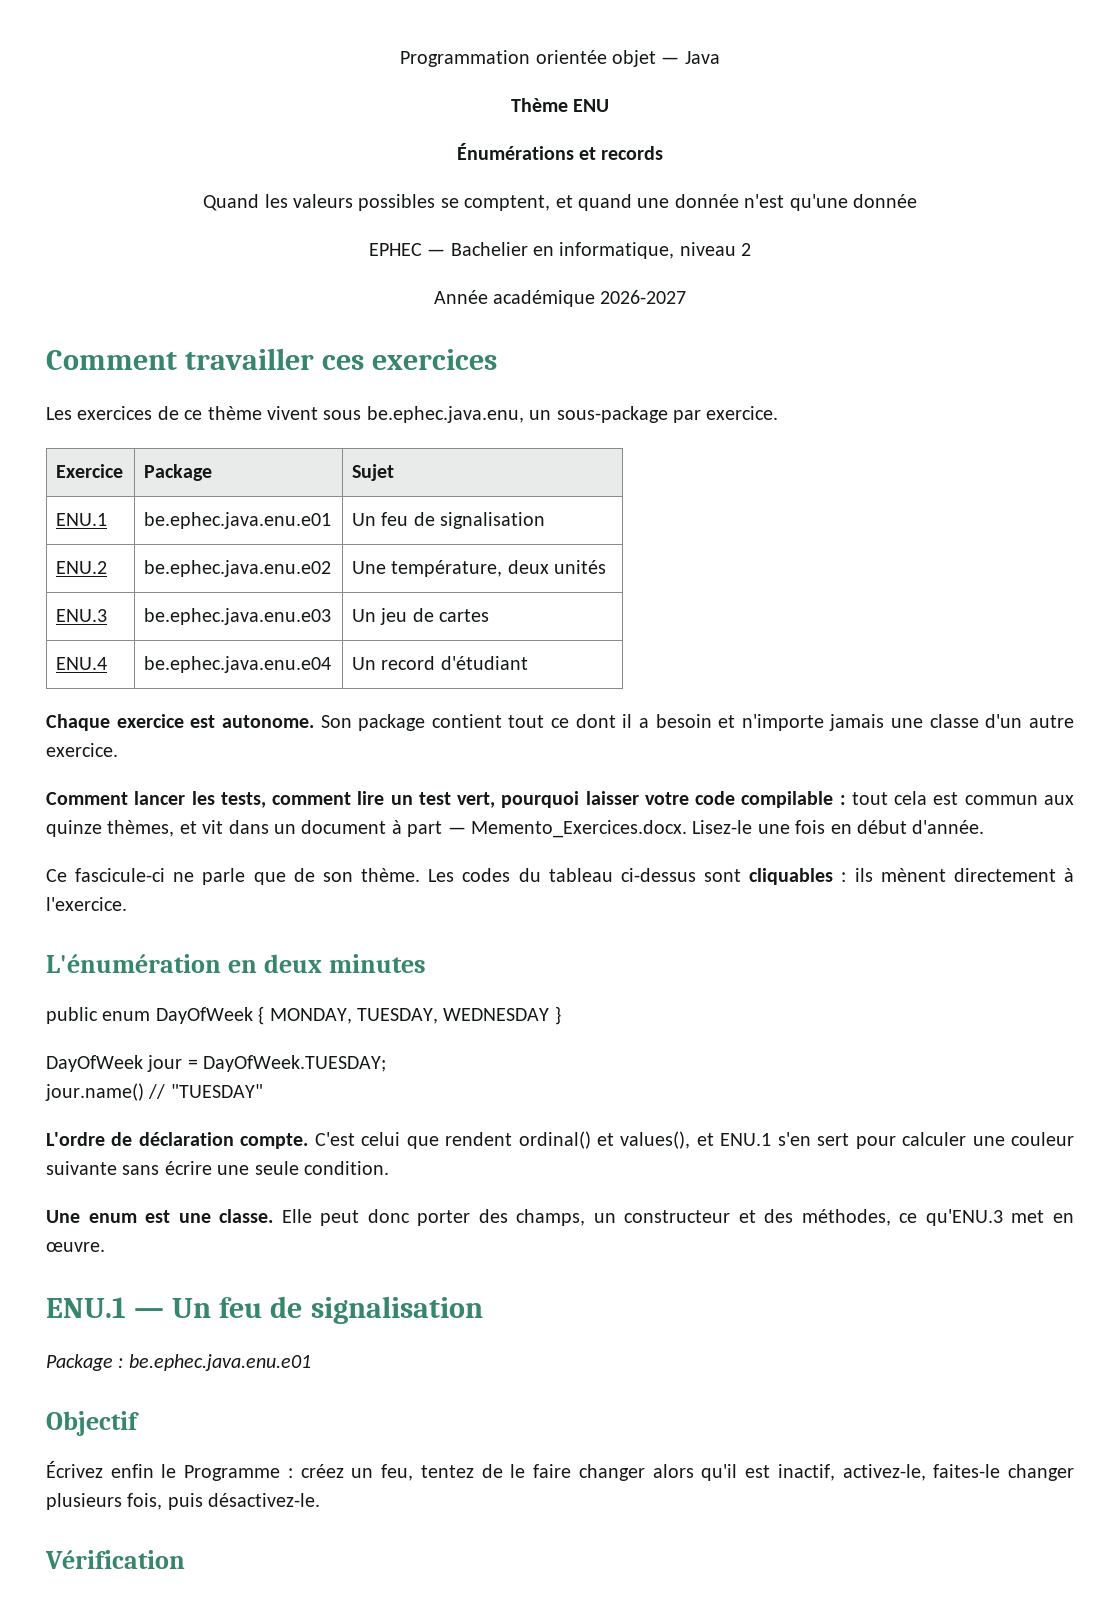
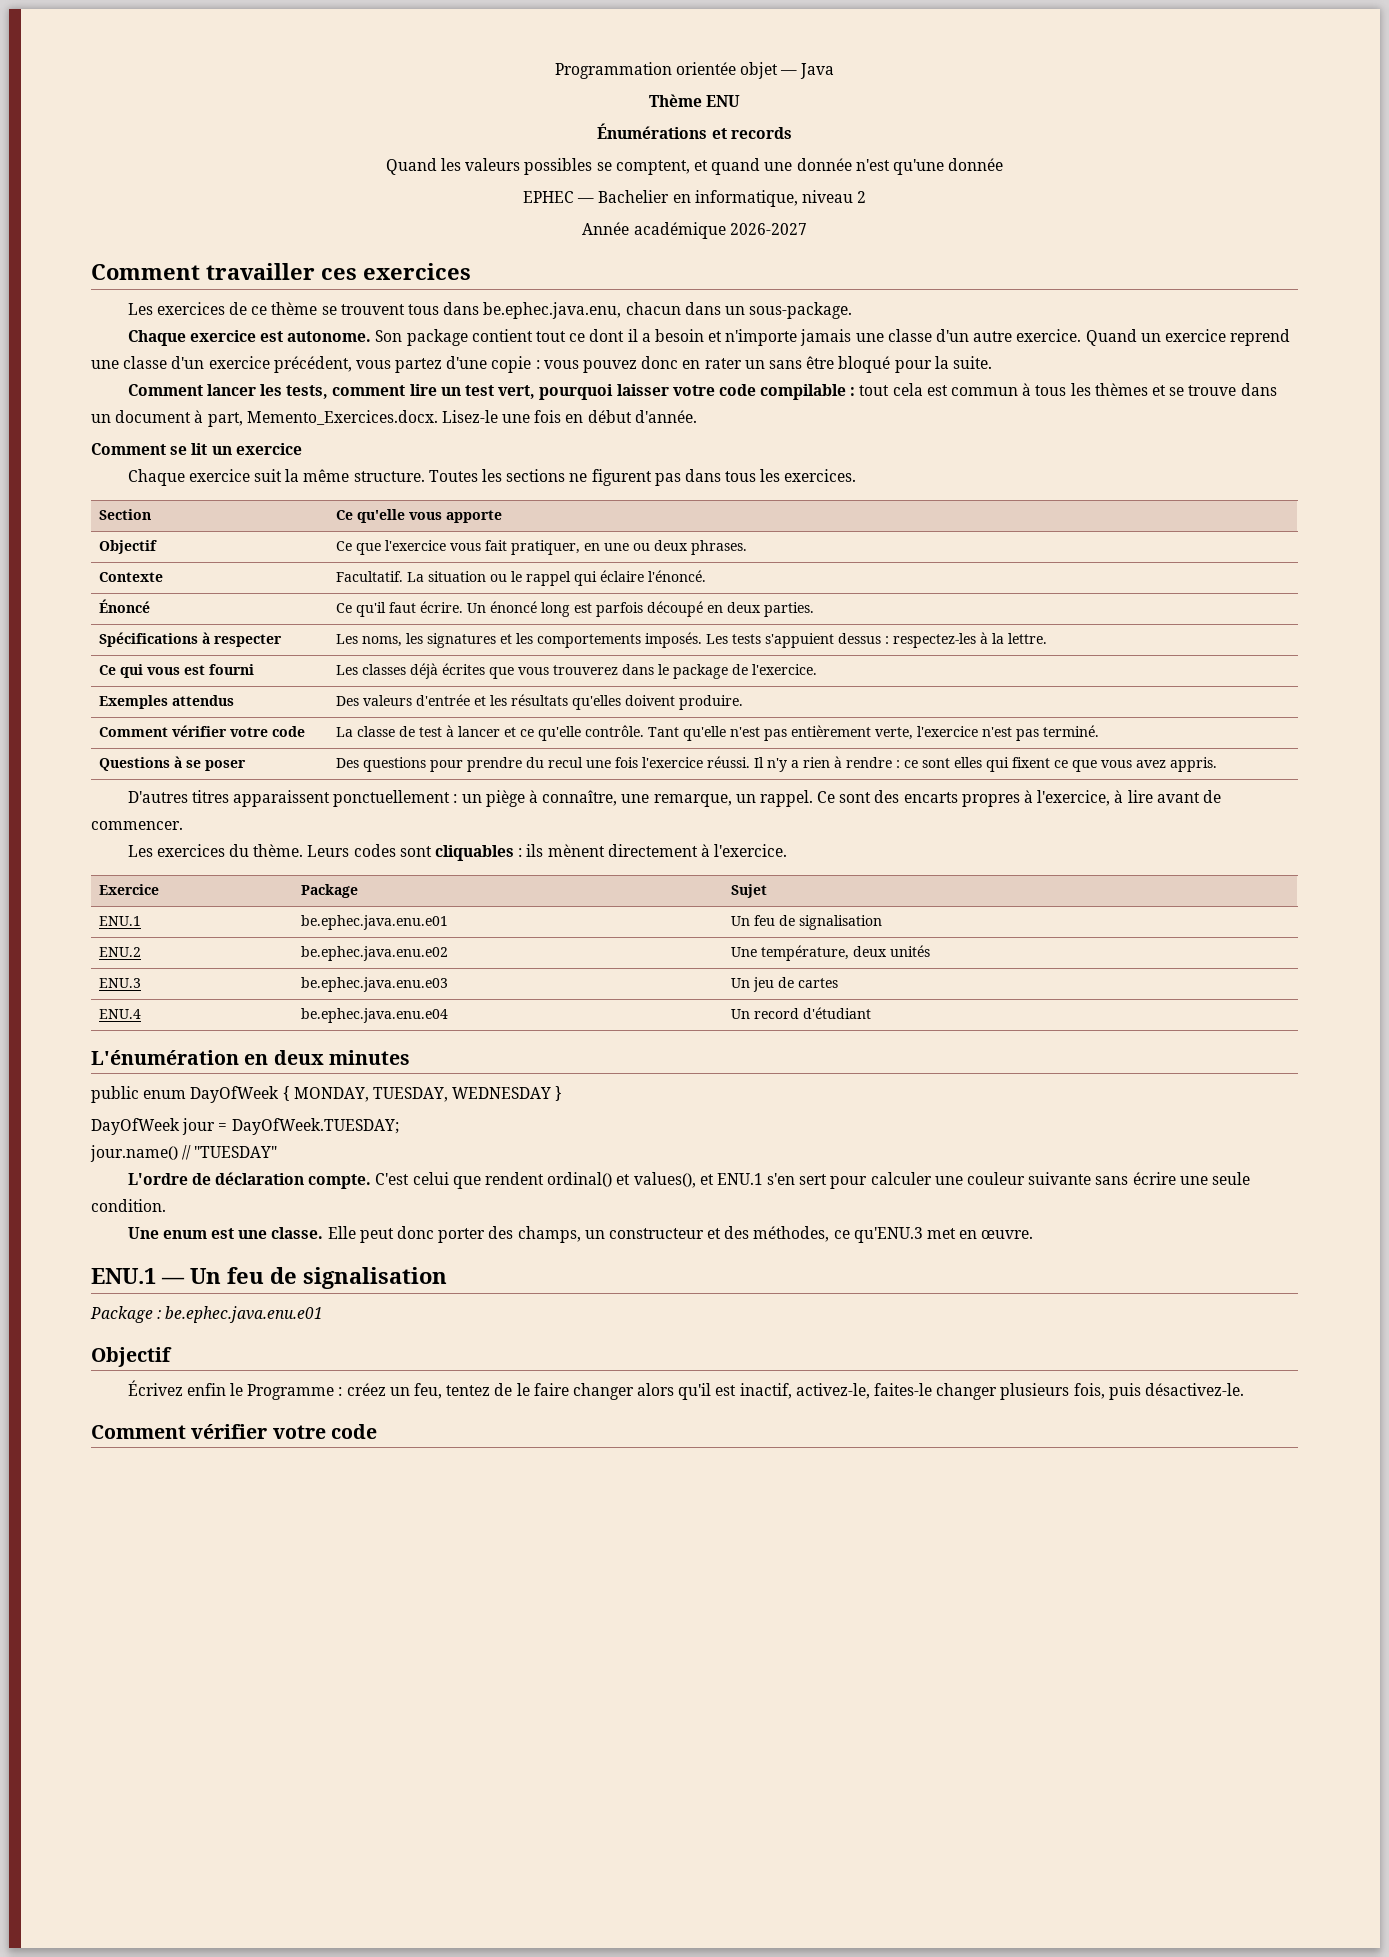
- Les exercices de ce thème vivent sous be.ephec.java.enu, un sous-package par exercice.
+ Les exercices de ce thème se trouvent tous dans be.ephec.java.enu, chacun dans un sous-package.
+ Chaque exercice est autonome. Son package contient tout ce dont il a besoin et n'importe jamais une classe d'un autre exercice. Quand un exercice reprend une classe d'un exercice précédent, vous partez d'une copie : vous pouvez donc en rater un sans être bloqué pour la suite.
+ Comment lancer les tests, comment lire un test vert, pourquoi laisser votre code compilable : tout cela est commun à tous les thèmes et se trouve dans un document à part, Memento_Exercices.docx. Lisez-le une fois en début d'année.
+ Comment se lit un exercice
+ Chaque exercice suit la même structure. Toutes les sections ne figurent pas dans tous les exercices.
+ Section | Ce qu'elle vous apporte
+ Objectif | Ce que l'exercice vous fait pratiquer, en une ou deux phrases.
+ Contexte | Facultatif. La situation ou le rappel qui éclaire l'énoncé.
+ Énoncé | Ce qu'il faut écrire. Un énoncé long est parfois découpé en deux parties.
+ Spécifications à respecter | Les noms, les signatures et les comportements imposés. Les tests s'appuient dessus : respectez-les à la lettre.
+ Ce qui vous est fourni | Les classes déjà écrites que vous trouverez dans le package de l'exercice.
+ Exemples attendus | Des valeurs d'entrée et les résultats qu'elles doivent produire.
+ Comment vérifier votre code | La classe de test à lancer et ce qu'elle contrôle. Tant qu'elle n'est pas entièrement verte, l'exercice n'est pas terminé.
+ Questions à se poser | Des questions pour prendre du recul une fois l'exercice réussi. Il n'y a rien à rendre : ce sont elles qui fixent ce que vous avez appris.
+ D'autres titres apparaissent ponctuellement : un piège à connaître, une remarque, un rappel. Ce sont des encarts propres à l'exercice, à lire avant de commencer.
+ Les exercices du thème. Leurs codes sont cliquables : ils mènent directement à l'exercice.
- Chaque exercice est autonome. Son package contient tout ce dont il a besoin et n'importe jamais une classe d'un autre exercice.
- Comment lancer les tests, comment lire un test vert, pourquoi laisser votre code compilable : tout cela est commun aux quinze thèmes, et vit dans un document à part — Memento_Exercices.docx. Lisez-le une fois en début d'année.
- Ce fascicule-ci ne parle que de son thème. Les codes du tableau ci-dessus sont cliquables : ils mènent directement à l'exercice.
  Écrivez enfin le Programme : créez un feu, tentez de le faire changer alors qu'il est inactif, activez-le, faites-le changer plusieurs fois, puis désactivez-le.
- Vérification
+ Comment vérifier votre code

